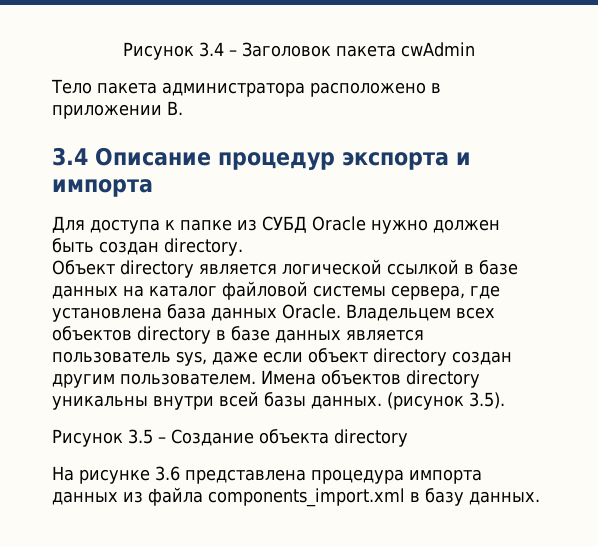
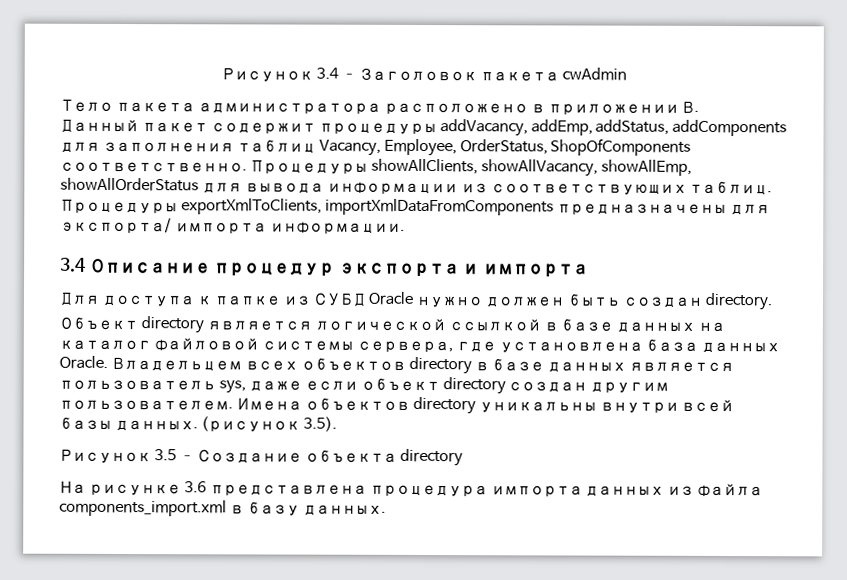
+ Данный пакет содержит процедуры addVacancy, addEmp, addStatus, addComponents для заполнения таблиц Vacancy, Employee, OrderStatus, ShopOfComponents соответственно. Процедуры showAllClients, showAllVacancy, showAllEmp, showAllOrderStatus для вывода информации из соответствующих таблиц. Процедуры exportXmlToClients, importXmlDataFromComponents предназначены для экспорта/ импорта информации.

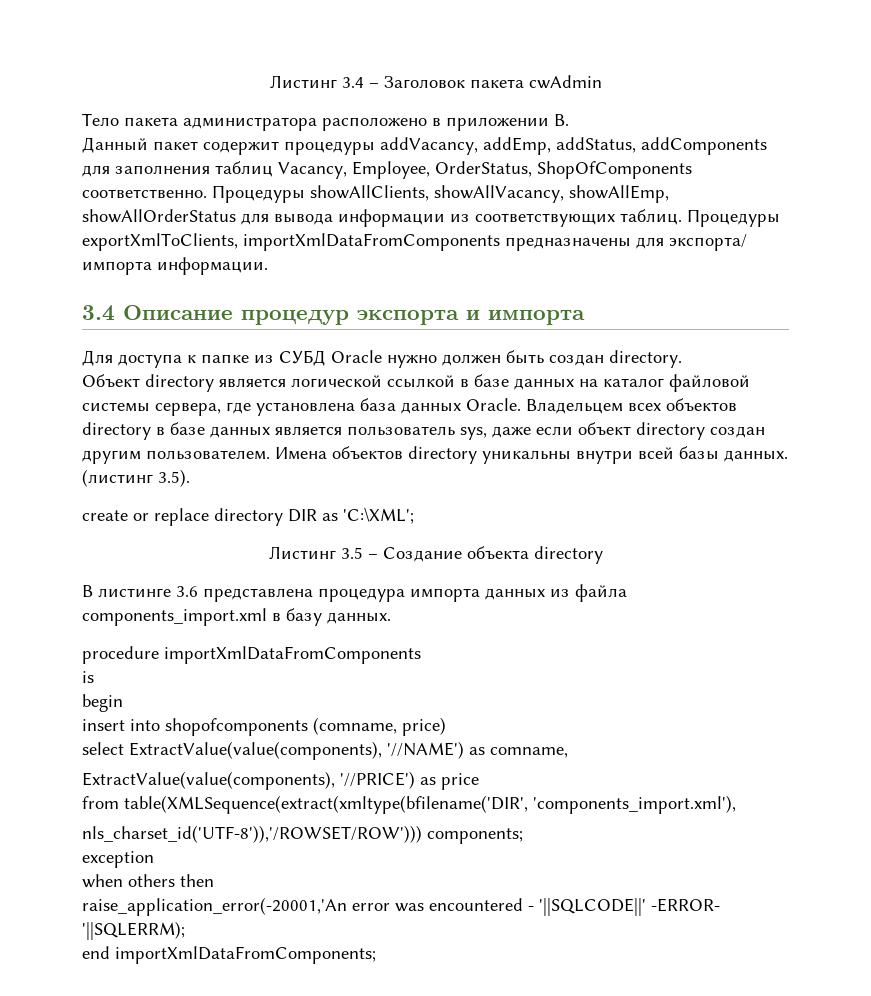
- Рисунок 3.4 – Заголовок пакета cwAdmin
+ Листинг 3.4 – Заголовок пакета cwAdmin
- (рисунок 3.5).
+ (листинг 3.5).
- Рисунок 3.5 – Создание объекта directory
+ create or replace directory DIR as 'C:\XML';
+ Листинг 3.5 – Создание объекта directory
- На рисунке 3.6 представлена процедура импорта данных из файла components_import.xml в базу данных.
+ В листинге 3.6 представлена процедура импорта данных из файла components_import.xml в базу данных.
+ procedure importXmlDataFromComponents
+ is
+ begin
+ insert into shopofcomponents (comname, price)
+ select ExtractValue(value(components), '//NAME') as comname,
+ ExtractValue(value(components), '//PRICE') as price
+ from table(XMLSequence(extract(xmltype(bfilename('DIR', 'components_import.xml'),
+ nls_charset_id('UTF-8')),'/ROWSET/ROW'))) components;
+ exception
+ when others then
+ raise_application_error(-20001,'An error was encountered - '||SQLCODE||' -ERROR- '||SQLERRM);
+ end importXmlDataFromComponents;

